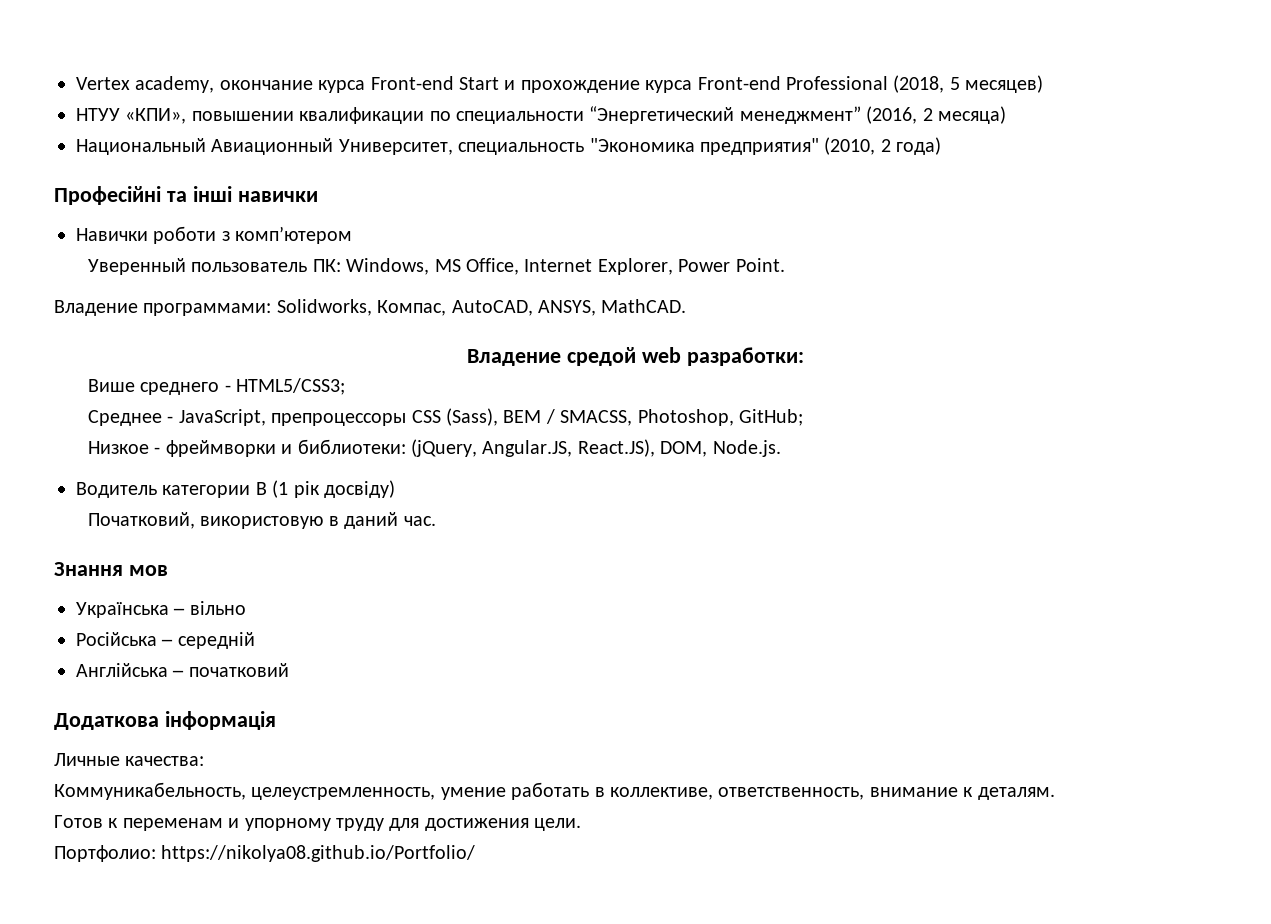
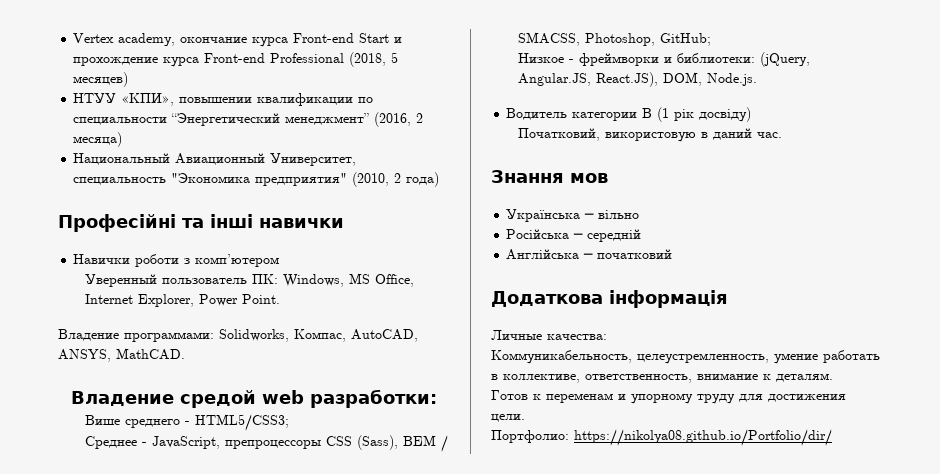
- Портфолио: https://nikolya08.github.io/Portfolio/
+ Портфолио: https://nikolya08.github.io/Portfolio/dir/

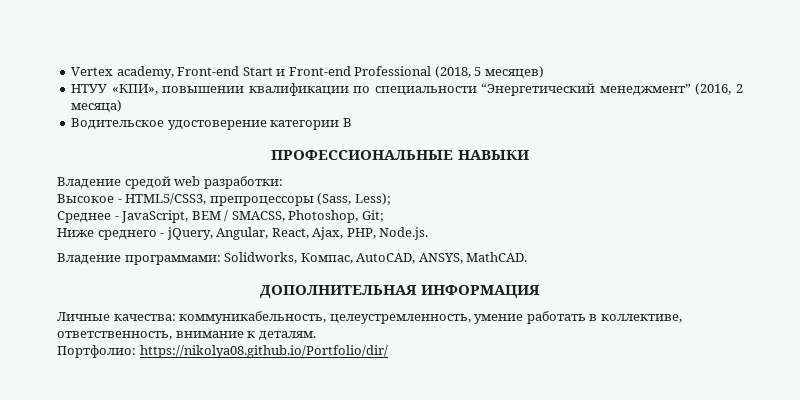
- Vertex academy, окончание курса Front-end Start и прохождение курса Front-end Professional (2018, 5 месяцев)
+ Vertex academy, Front-end Start и Front-end Professional (2018, 5 месяцев)
- Национальный Авиационный Университет, специальность "Экономика предприятия" (2010, 2 года)
- Професійні та інші навички
- Навички роботи з комп’ютером
- Уверенный пользователь ПК: Windows, MS Office, Internet Explorer, Power Point.
+ Водительcкое удостоверение категории B
+ ПРОФЕССИОНАЛЬНЫЕ НАВЫКИ
+ Владение средой web разработки:
+ Высокое - HTML5/CSS3, препроцессоры (Sass, Less);
+ Среднее - JavaScript, BEM / SMACSS, Photoshop, Git;
+ Ниже среднего - jQuery, Angular, React, Ajax, PHP, Node.js.
- Владение средой web разработки:
- Више среднего - HTML5/CSS3;
- Среднее - JavaScript, препроцессоры CSS (Sass), BEM / SMACSS, Photoshop, GitHub;
- Низкое - фреймворки и библиотеки: (jQuery, Angular.JS, React.JS), DOM, Node.js.
- Водитель категории B (1 рік досвіду)
- Початковий, використовую в даний час.
- Знання мов
- Українська ─ вільно
- Російська ─ середній
- Англійська ─ початковий
- Додаткова інформація
+ ДОПОЛНИТЕЛЬНАЯ ИНФОРМАЦИЯ
- Личные качества:
- Коммуникабельность, целеустремленность, умение работать в коллективе, ответственность, внимание к деталям.
+ Личные качества: коммуникабельность, целеустремленность, умение работать в коллективе, ответственность, внимание к деталям.
- Готов к переменам и упорному труду для достижения цели.

